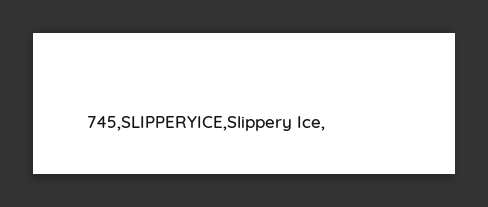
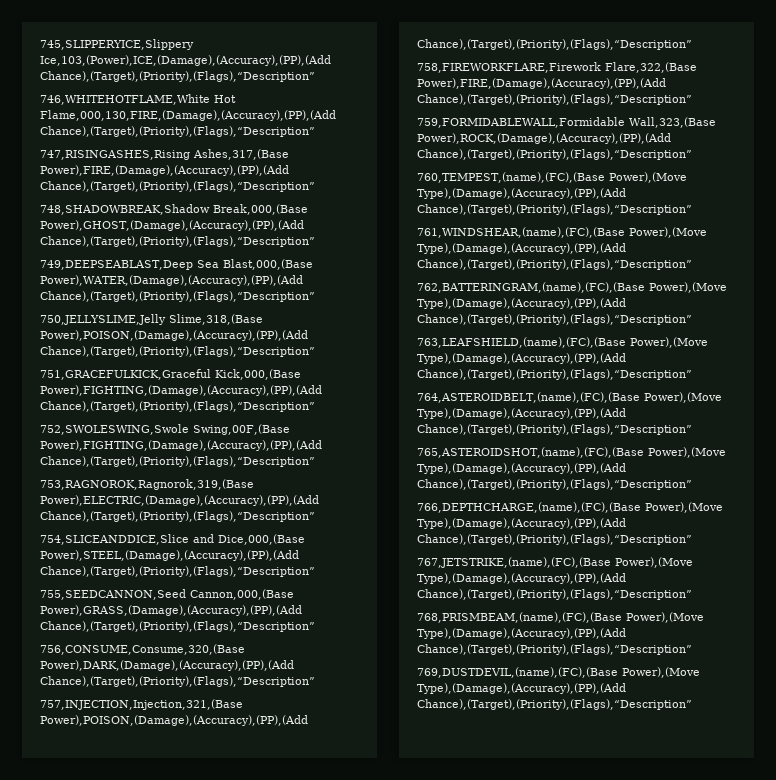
- 745,SLIPPERYICE,Slippery Ice,
+ 745,SLIPPERYICE,Slippery Ice,103,(Power),ICE,(Damage),(Accuracy),(PP),(Add Chance),(Target),(Priority),(Flags),“Description”
+ 746,WHITEHOTFLAME,White Hot Flame,000,130,FIRE,(Damage),(Accuracy),(PP),(Add Chance),(Target),(Priority),(Flags),“Description”
+ 747,RISINGASHES,Rising Ashes,317,(Base Power),FIRE,(Damage),(Accuracy),(PP),(Add Chance),(Target),(Priority),(Flags),“Description”
+ 748,SHADOWBREAK,Shadow Break,000,(Base Power),GHOST,(Damage),(Accuracy),(PP),(Add Chance),(Target),(Priority),(Flags),“Description”
+ 749,DEEPSEABLAST,Deep Sea Blast,000,(Base Power),WATER,(Damage),(Accuracy),(PP),(Add Chance),(Target),(Priority),(Flags),“Description”
+ 750,JELLYSLIME,Jelly Slime,318,(Base Power),POISON,(Damage),(Accuracy),(PP),(Add Chance),(Target),(Priority),(Flags),“Description”
+ 751,GRACEFULKICK,Graceful Kick,000,(Base Power),FIGHTING,(Damage),(Accuracy),(PP),(Add Chance),(Target),(Priority),(Flags),“Description”
+ 752,SWOLESWING,Swole Swing,00F,(Base Power),FIGHTING,(Damage),(Accuracy),(PP),(Add Chance),(Target),(Priority),(Flags),“Description”
+ 753,RAGNOROK,Ragnorok,319,(Base Power),ELECTRIC,(Damage),(Accuracy),(PP),(Add Chance),(Target),(Priority),(Flags),“Description”
+ 754,SLICEANDDICE,Slice and Dice,000,(Base Power),STEEL,(Damage),(Accuracy),(PP),(Add Chance),(Target),(Priority),(Flags),“Description”
+ 755,SEEDCANNON,Seed Cannon,000,(Base Power),GRASS,(Damage),(Accuracy),(PP),(Add Chance),(Target),(Priority),(Flags),“Description”
+ 756,CONSUME,Consume,320,(Base Power),DARK,(Damage),(Accuracy),(PP),(Add Chance),(Target),(Priority),(Flags),“Description”
+ 757,INJECTION,Injection,321,(Base Power),POISON,(Damage),(Accuracy),(PP),(Add Chance),(Target),(Priority),(Flags),“Description”
+ 758,FIREWORKFLARE,Firework Flare,322,(Base Power),FIRE,(Damage),(Accuracy),(PP),(Add Chance),(Target),(Priority),(Flags),“Description”
+ 759,FORMIDABLEWALL,Formidable Wall,323,(Base Power),ROCK,(Damage),(Accuracy),(PP),(Add Chance),(Target),(Priority),(Flags),“Description”
+ 760,TEMPEST,(name),(FC),(Base Power),(Move Type),(Damage),(Accuracy),(PP),(Add Chance),(Target),(Priority),(Flags),“Description”
+ 761,WINDSHEAR,(name),(FC),(Base Power),(Move Type),(Damage),(Accuracy),(PP),(Add Chance),(Target),(Priority),(Flags),“Description”
+ 762,BATTERINGRAM,(name),(FC),(Base Power),(Move Type),(Damage),(Accuracy),(PP),(Add Chance),(Target),(Priority),(Flags),“Description”
+ 763,LEAFSHIELD,(name),(FC),(Base Power),(Move Type),(Damage),(Accuracy),(PP),(Add Chance),(Target),(Priority),(Flags),“Description”
+ 764,ASTEROIDBELT,(name),(FC),(Base Power),(Move Type),(Damage),(Accuracy),(PP),(Add Chance),(Target),(Priority),(Flags),“Description”
+ 765,ASTEROIDSHOT,(name),(FC),(Base Power),(Move Type),(Damage),(Accuracy),(PP),(Add Chance),(Target),(Priority),(Flags),“Description”
+ 766,DEPTHCHARGE,(name),(FC),(Base Power),(Move Type),(Damage),(Accuracy),(PP),(Add Chance),(Target),(Priority),(Flags),“Description”
+ 767,JETSTRIKE,(name),(FC),(Base Power),(Move Type),(Damage),(Accuracy),(PP),(Add Chance),(Target),(Priority),(Flags),“Description”
+ 768,PRISMBEAM,(name),(FC),(Base Power),(Move Type),(Damage),(Accuracy),(PP),(Add Chance),(Target),(Priority),(Flags),“Description”
+ 769,DUSTDEVIL,(name),(FC),(Base Power),(Move Type),(Damage),(Accuracy),(PP),(Add Chance),(Target),(Priority),(Flags),“Description”

